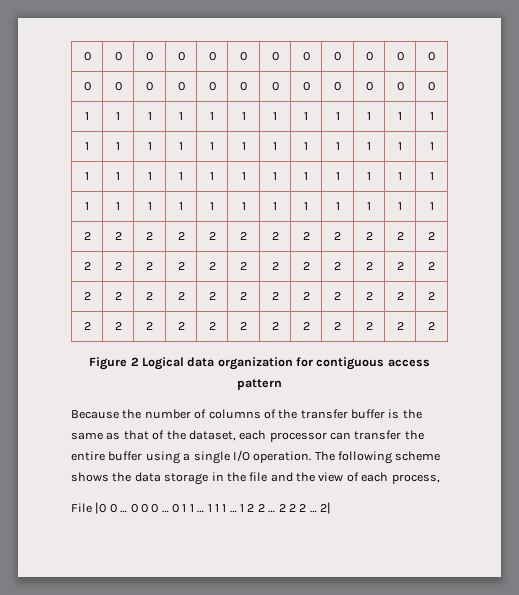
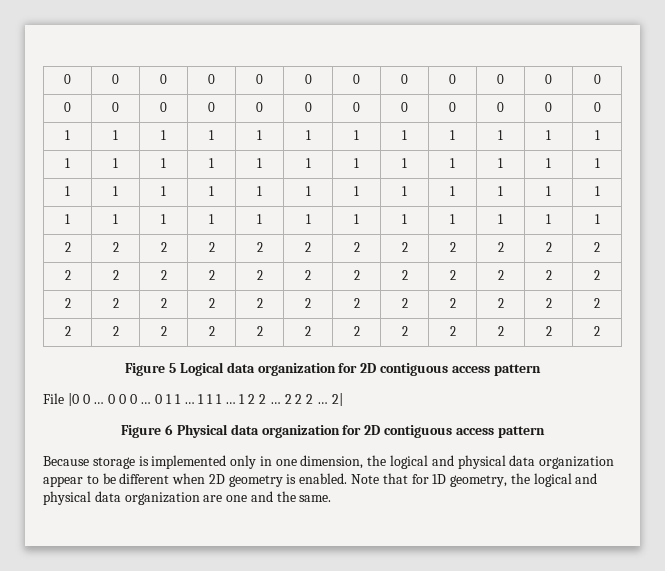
- Figure 2 Logical data organization for contiguous access pattern
- Because the number of columns of the transfer buffer is the same as that of the dataset, each processor can transfer the entire buffer using a single I/O operation. The following scheme shows the data storage in the file and the view of each process,
+ Figure 5 Logical data organization for 2D contiguous access pattern
+ Figure 6 Physical data organization for 2D contiguous access pattern
+ Because storage is implemented only in one dimension, the logical and physical data organization appear to be different when 2D geometry is enabled. Note that for 1D geometry, the logical and physical data organization are one and the same.

